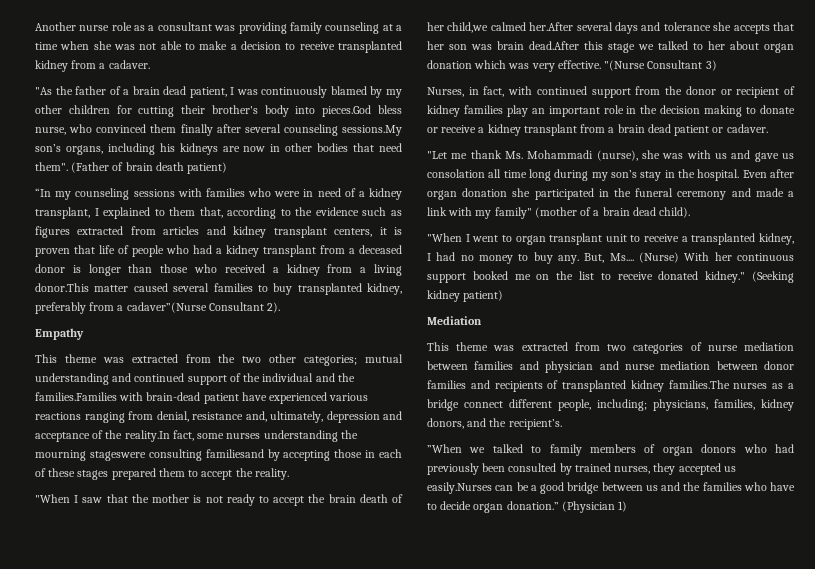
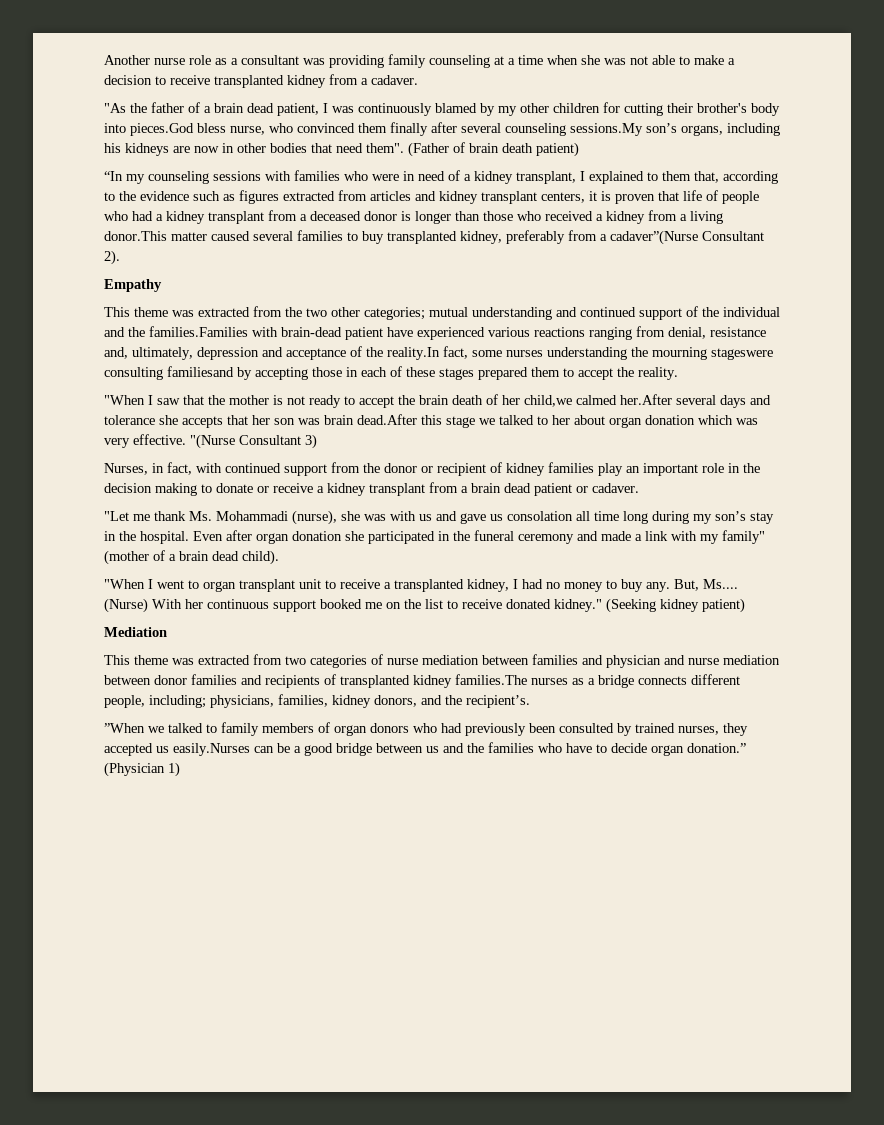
- This theme was extracted from two categories of nurse mediation between families and physician and nurse mediation between donor families and recipients of transplanted kidney families.The nurses as a bridge connect different people, including; physicians, families, kidney donors, and the recipient’s.
+ This theme was extracted from two categories of nurse mediation between families and physician and nurse mediation between donor families and recipients of transplanted kidney families.The nurses as a bridge connects different people, including; physicians, families, kidney donors, and the recipient’s.

